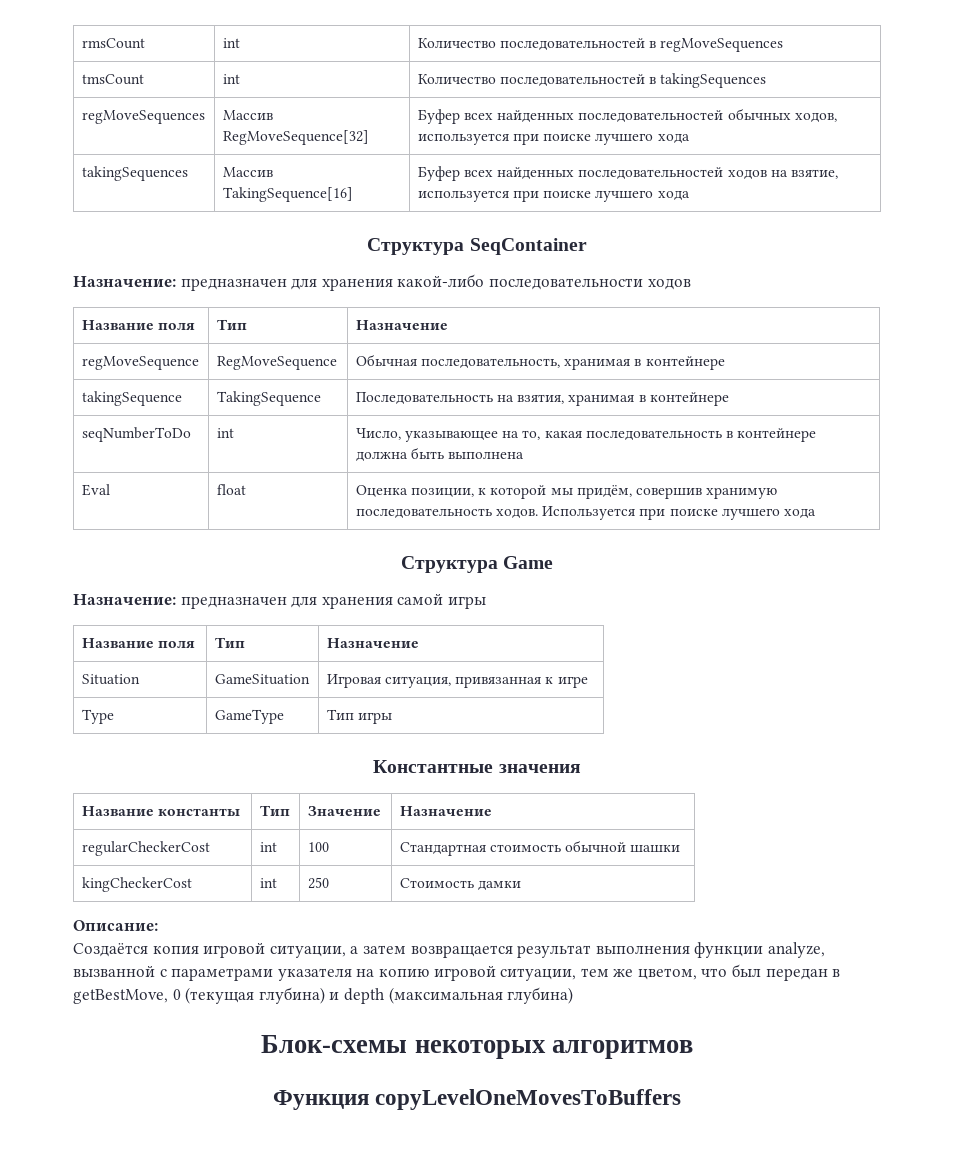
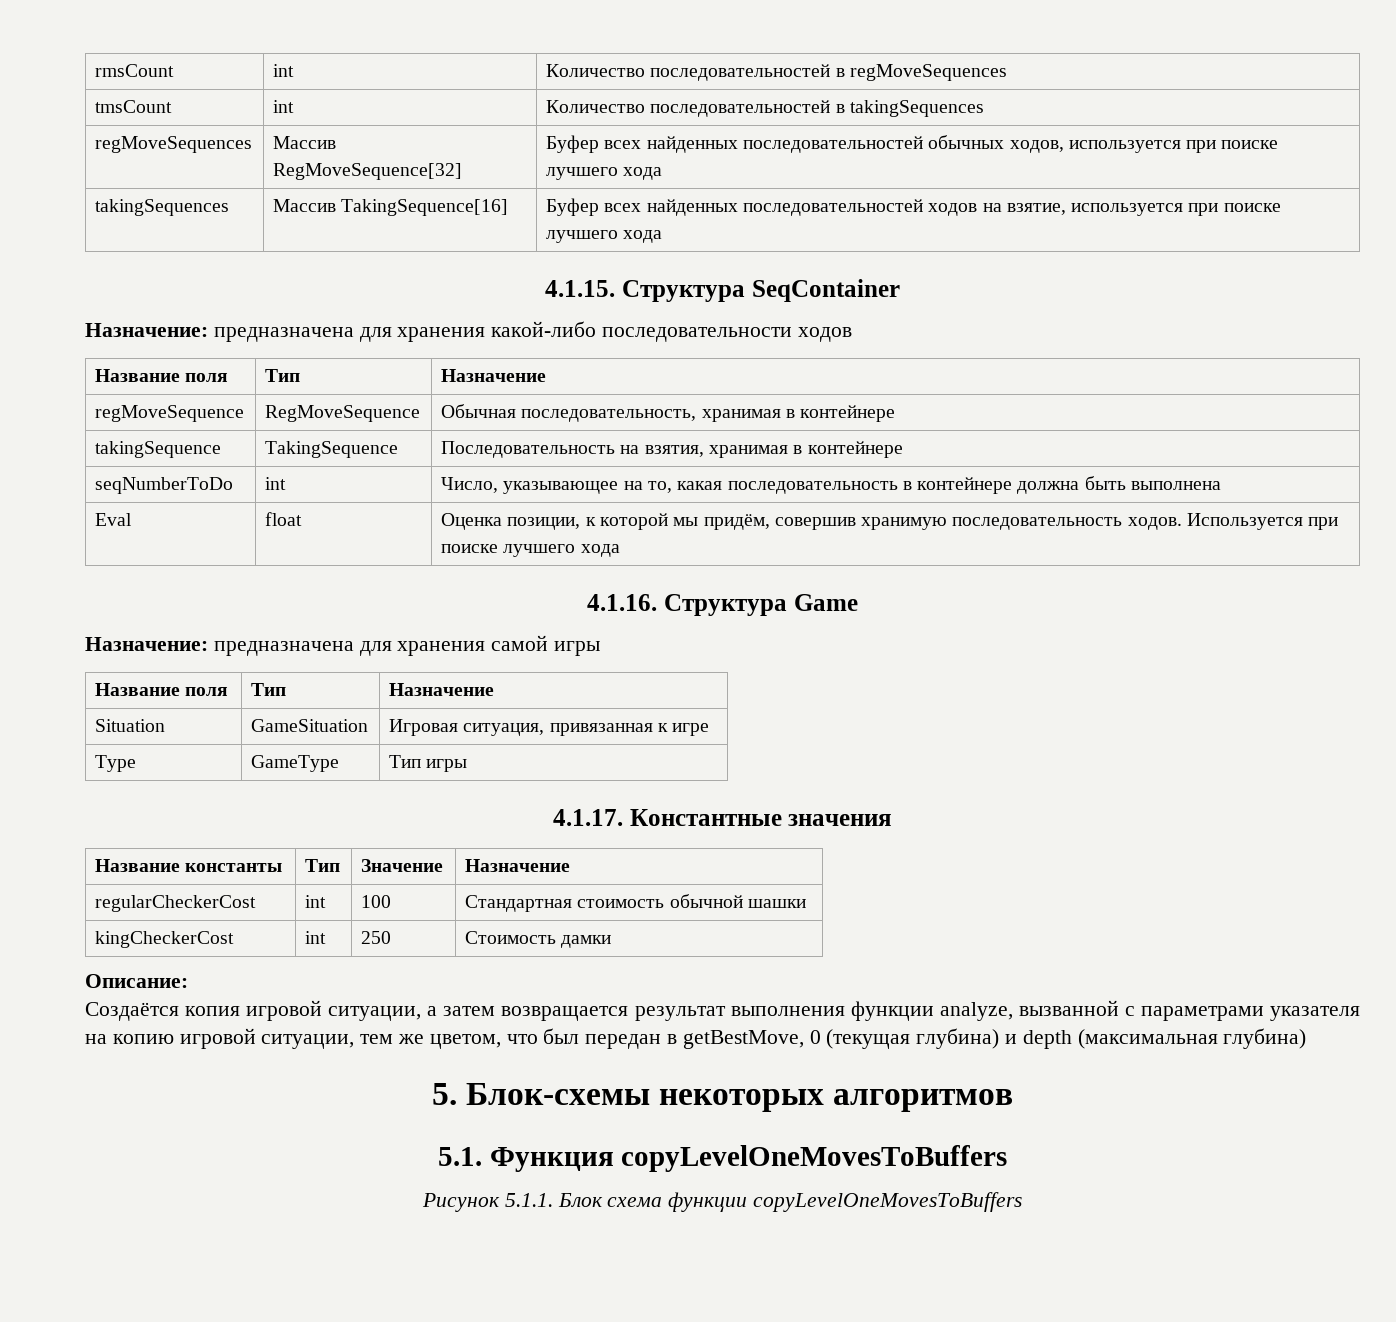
- Структура SeqContainer
+ 4.1.15. Структура SeqContainer
- Назначение: предназначен для хранения какой-либо последовательности ходов
+ Назначение: предназначена для хранения какой-либо последовательности ходов
- Структура Game
+ 4.1.16. Структура Game
- Назначение: предназначен для хранения самой игры
+ Назначение: предназначена для хранения самой игры
- Константные значения
+ 4.1.17. Константные значения
- Блок-схемы некоторых алгоритмов
+ 5. Блок-схемы некоторых алгоритмов
- Функция copyLevelOneMovesToBuffers
+ 5.1. Функция copyLevelOneMovesToBuffers
+ Рисунок 5.1.1. Блок схема функции copyLevelOneMovesToBuffers

